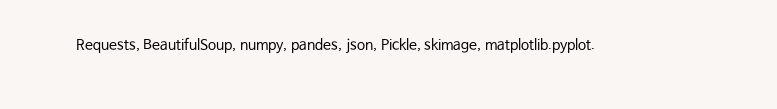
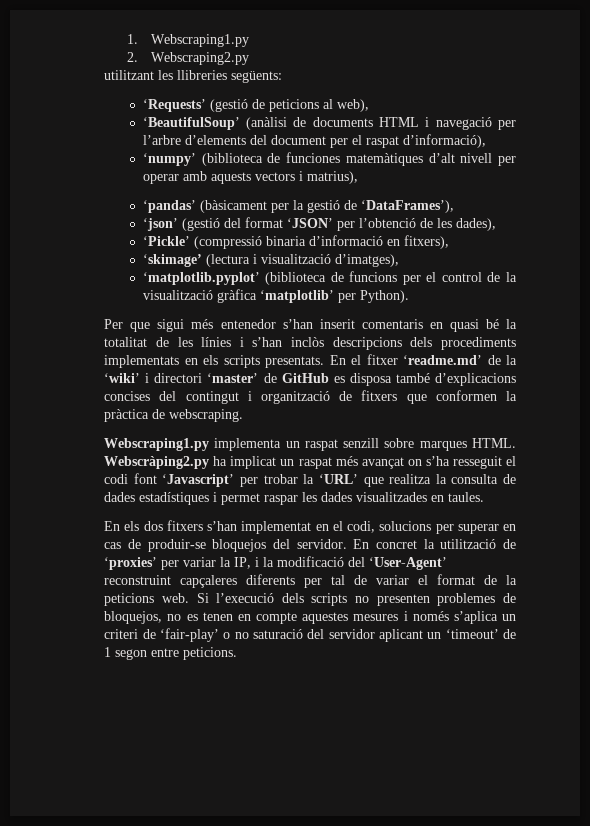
- Requests, BeautifulSoup, numpy, pandes, json, Pickle, skimage, matplotlib.pyplot.
+ 1. Webscraping1.py
+ 2. Webscraping2.py
+ utilitzant les llibreries següents:
+ ‘Requests’ (gestió de peticions al web),
+ ‘BeautifulSoup’ (anàlisi de documents HTML i navegació per l’arbre d’elements del document per el raspat d’informació),
+ ‘numpy’ (biblioteca de funciones matemàtiques d’alt nivell per operar amb aquests vectors i matrius),
+ ‘pandas’ (bàsicament per la gestió de ‘DataFrames’),
+ ‘json’ (gestió del format ‘JSON’ per l’obtenció de les dades),
+ ‘Pickle’ (compressió binaria d’informació en fitxers),
+ ‘skimage’ (lectura i visualització d’imatges),
+ ‘matplotlib.pyplot’ (biblioteca de funcions per el control de la visualització gràfica ‘matplotlib’ per Python).
+ Per que sigui més entenedor s’han inserit comentaris en quasi bé la totalitat de les línies i s’han inclòs descripcions dels procediments implementats en els scripts presentats. En el fitxer ‘readme.md’ de la ‘wiki’ i directori ‘master’ de GitHub es disposa també d’explicacions concises del contingut i organització de fitxers que conformen la pràctica de webscraping.
+ Webscraping1.py implementa un raspat senzill sobre marques HTML. Webscràping2.py ha implicat un raspat més avançat on s’ha resseguit el codi font ‘Javascript’ per trobar la ‘URL’ que realitza la consulta de dades estadístiques i permet raspar les dades visualitzades en taules.
+ En els dos fitxers s’han implementat en el codi, solucions per superar en cas de produir-se bloquejos del servidor. En concret la utilització de ‘proxies’ per variar la IP, i la modificació del ‘User-Agent’ reconstruint capçaleres diferents per tal de variar el format de la peticions web. Si l’execució dels scripts no presenten problemes de bloquejos, no es tenen en compte aquestes mesures i només s’aplica un criteri de ‘fair-play’ o no saturació del servidor aplicant un ‘timeout’ de 1 segon entre peticions.

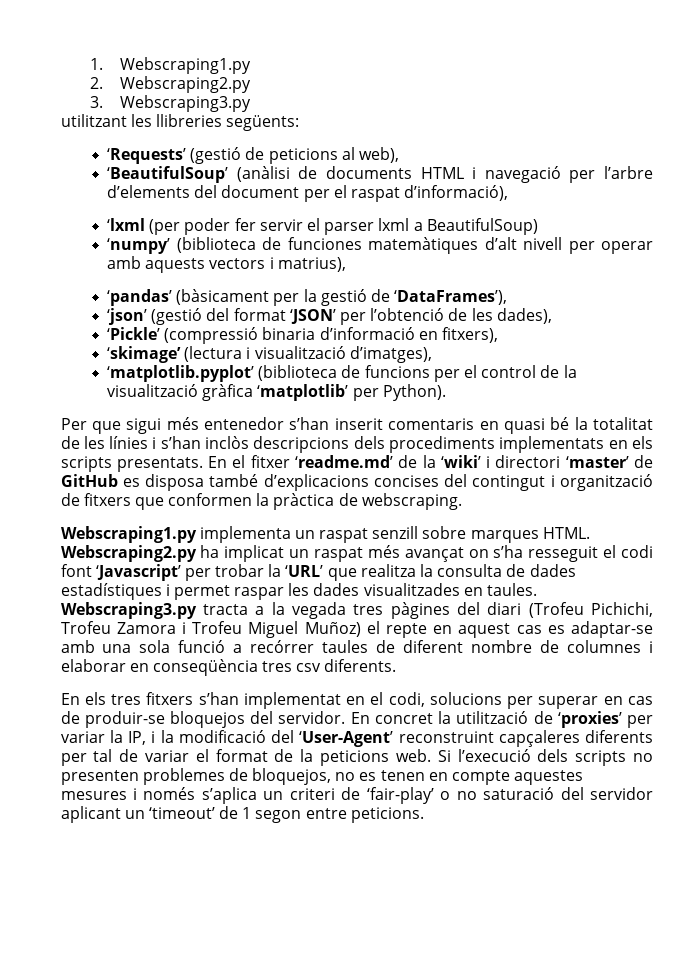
+ 3. Webscraping3.py
+ ‘lxml (per poder fer servir el parser lxml a BeautifulSoup)
- Webscràping2.py ha implicat un raspat més avançat on s’ha resseguit el codi font ‘Javascript’ per trobar la ‘URL’ que realitza la consulta de dades estadístiques i permet raspar les dades visualitzades en taules.
+ Webscraping2.py ha implicat un raspat més avançat on s’ha resseguit el codi font ‘Javascript’ per trobar la ‘URL’ que realitza la consulta de dades estadístiques i permet raspar les dades visualitzades en taules. Webscraping3.py tracta a la vegada tres pàgines del diari (Trofeu Pichichi, Trofeu Zamora i Trofeu Miguel Muñoz) el repte en aquest cas es adaptar-se amb una sola funció a recórrer taules de diferent nombre de columnes i elaborar en conseqüència tres csv diferents.
- En els dos fitxers s’han implementat en el codi, solucions per superar en cas de produir-se bloquejos del servidor.
+ En els tres fitxers s’han implementat en el codi, solucions per superar en cas de produir-se bloquejos del servidor.

